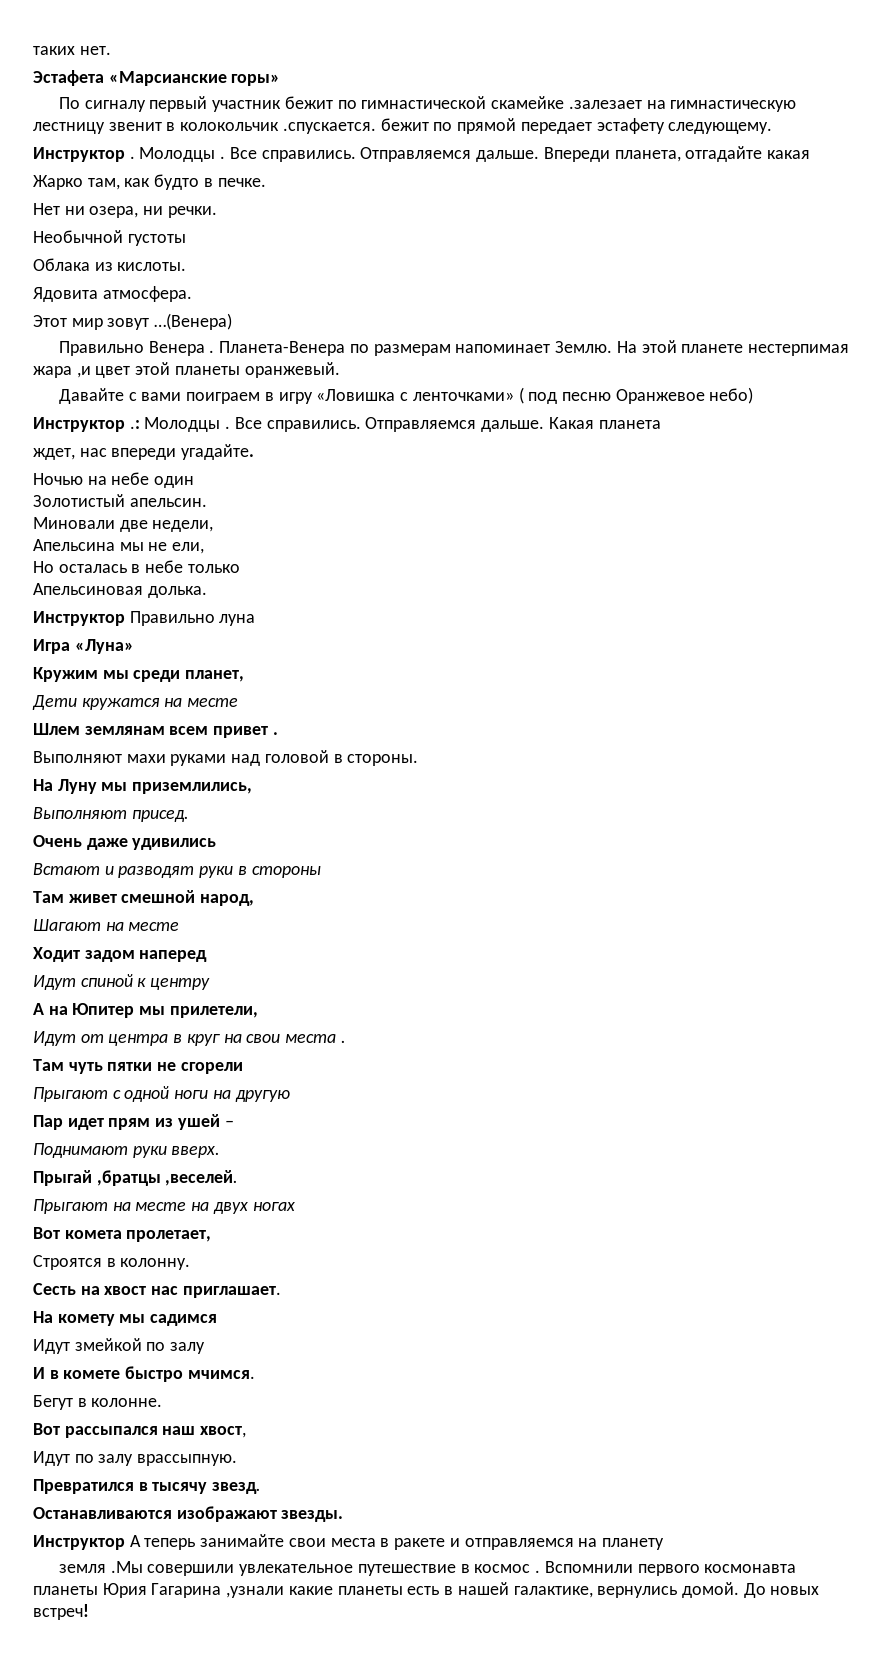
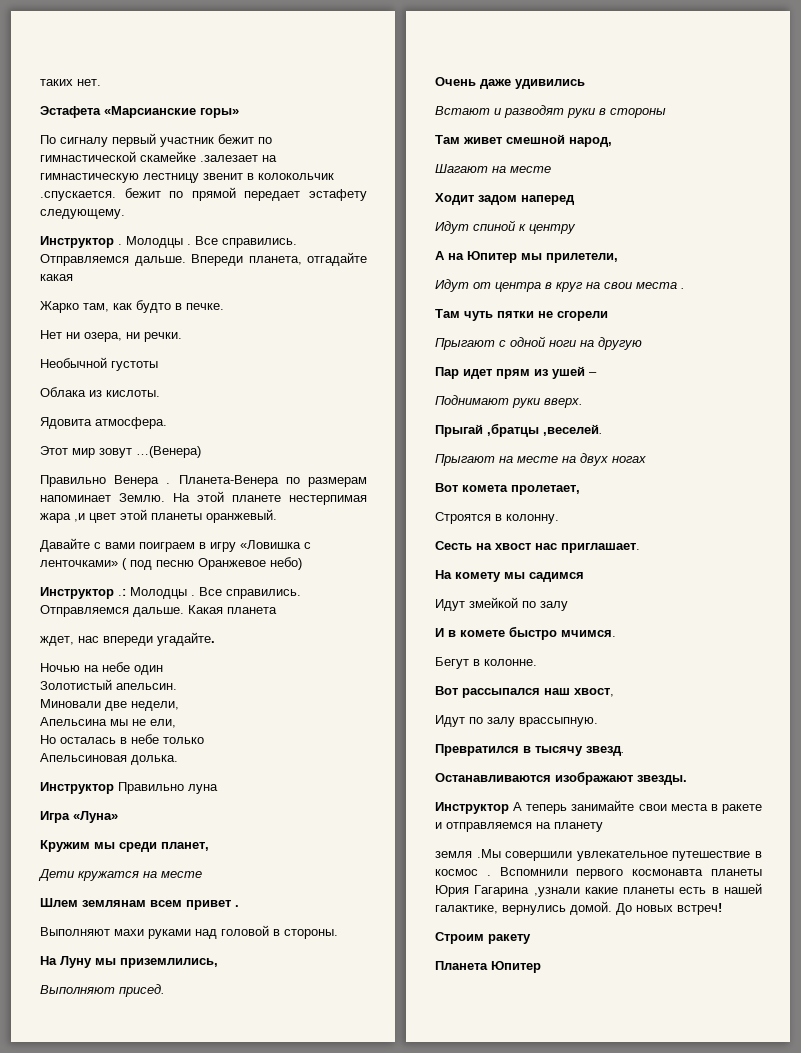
+ Строим ракету
+ Планета Юпитер

